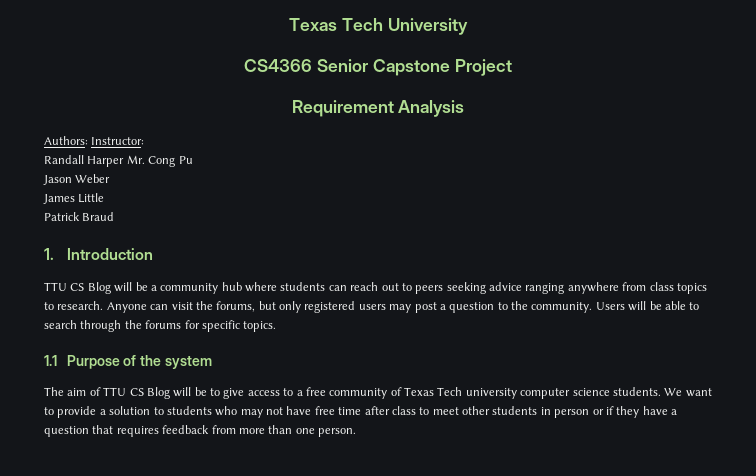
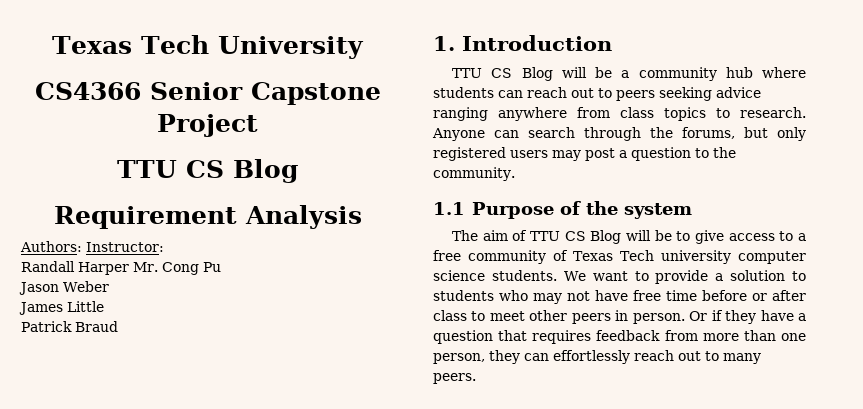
  CS4366 Senior Capstone Project
+ TTU CS Blog
- Anyone can visit the forums, but only registered users may post a question to the community. Users will be able to search through the forums for specific topics.
+ Anyone can search through the forums, but only registered users may post a question to the community.
- We want to provide a solution to students who may not have free time after class to meet other students in person or if they have a question that requires feedback from more than one person.
+ We want to provide a solution to students who may not have free time before or after class to meet other peers in person. Or if they have a question that requires feedback from more than one person, they can effortlessly reach out to many peers.

